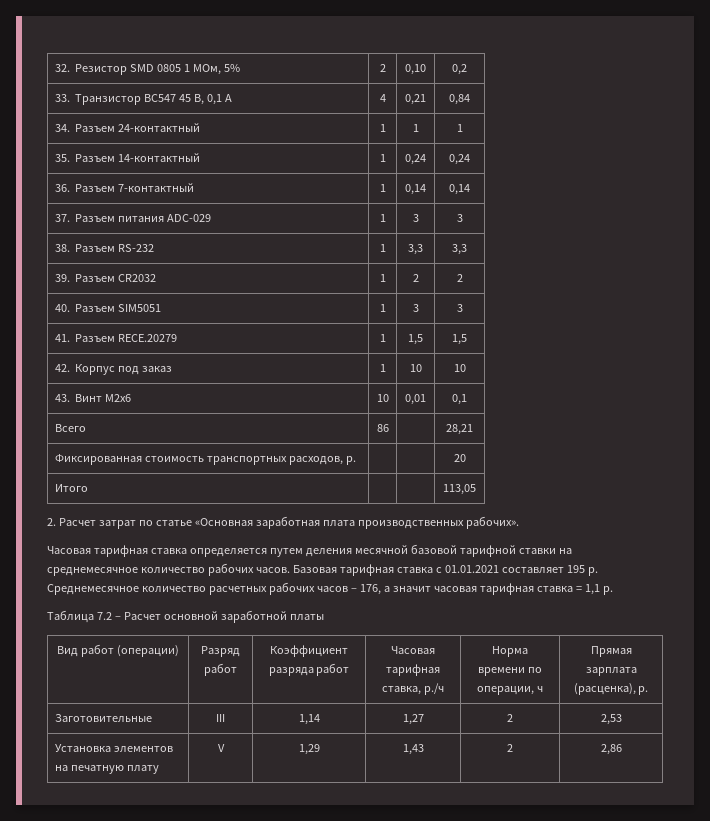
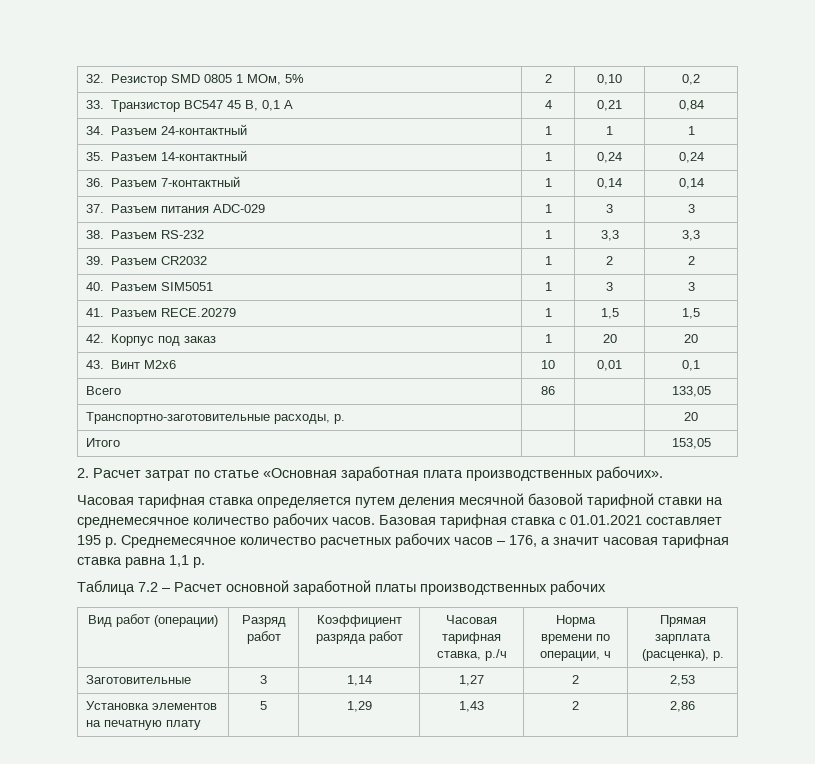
- 42. Корпус под заказ | 1 | 10 | 10
+ 42. Корпус под заказ | 1 | 20 | 20
- Всего | 86 | | 28,21
- Фиксированная стоимость транспортных расходов, р. | | | 20
+ Всего | 86 | | 133,05
+ Транспортно-заготовительные расходы, р. | | | 20
- Итого | | | 113,05
+ Итого | | | 153,05
- Среднемесячное количество расчетных рабочих часов – 176, а значит часовая тарифная ставка = 1,1 р.
+ Среднемесячное количество расчетных рабочих часов – 176, а значит часовая тарифная ставка равна 1,1 р.
- Таблица 7.2 – Расчет основной заработной платы
+ Таблица 7.2 – Расчет основной заработной платы производственных рабочих
- Заготовительные | III | 1,14 | 1,27 | 2 | 2,53
+ Заготовительные | 3 | 1,14 | 1,27 | 2 | 2,53
- Установка элементов на печатную плату | V | 1,29 | 1,43 | 2 | 2,86
+ Установка элементов на печатную плату | 5 | 1,29 | 1,43 | 2 | 2,86

